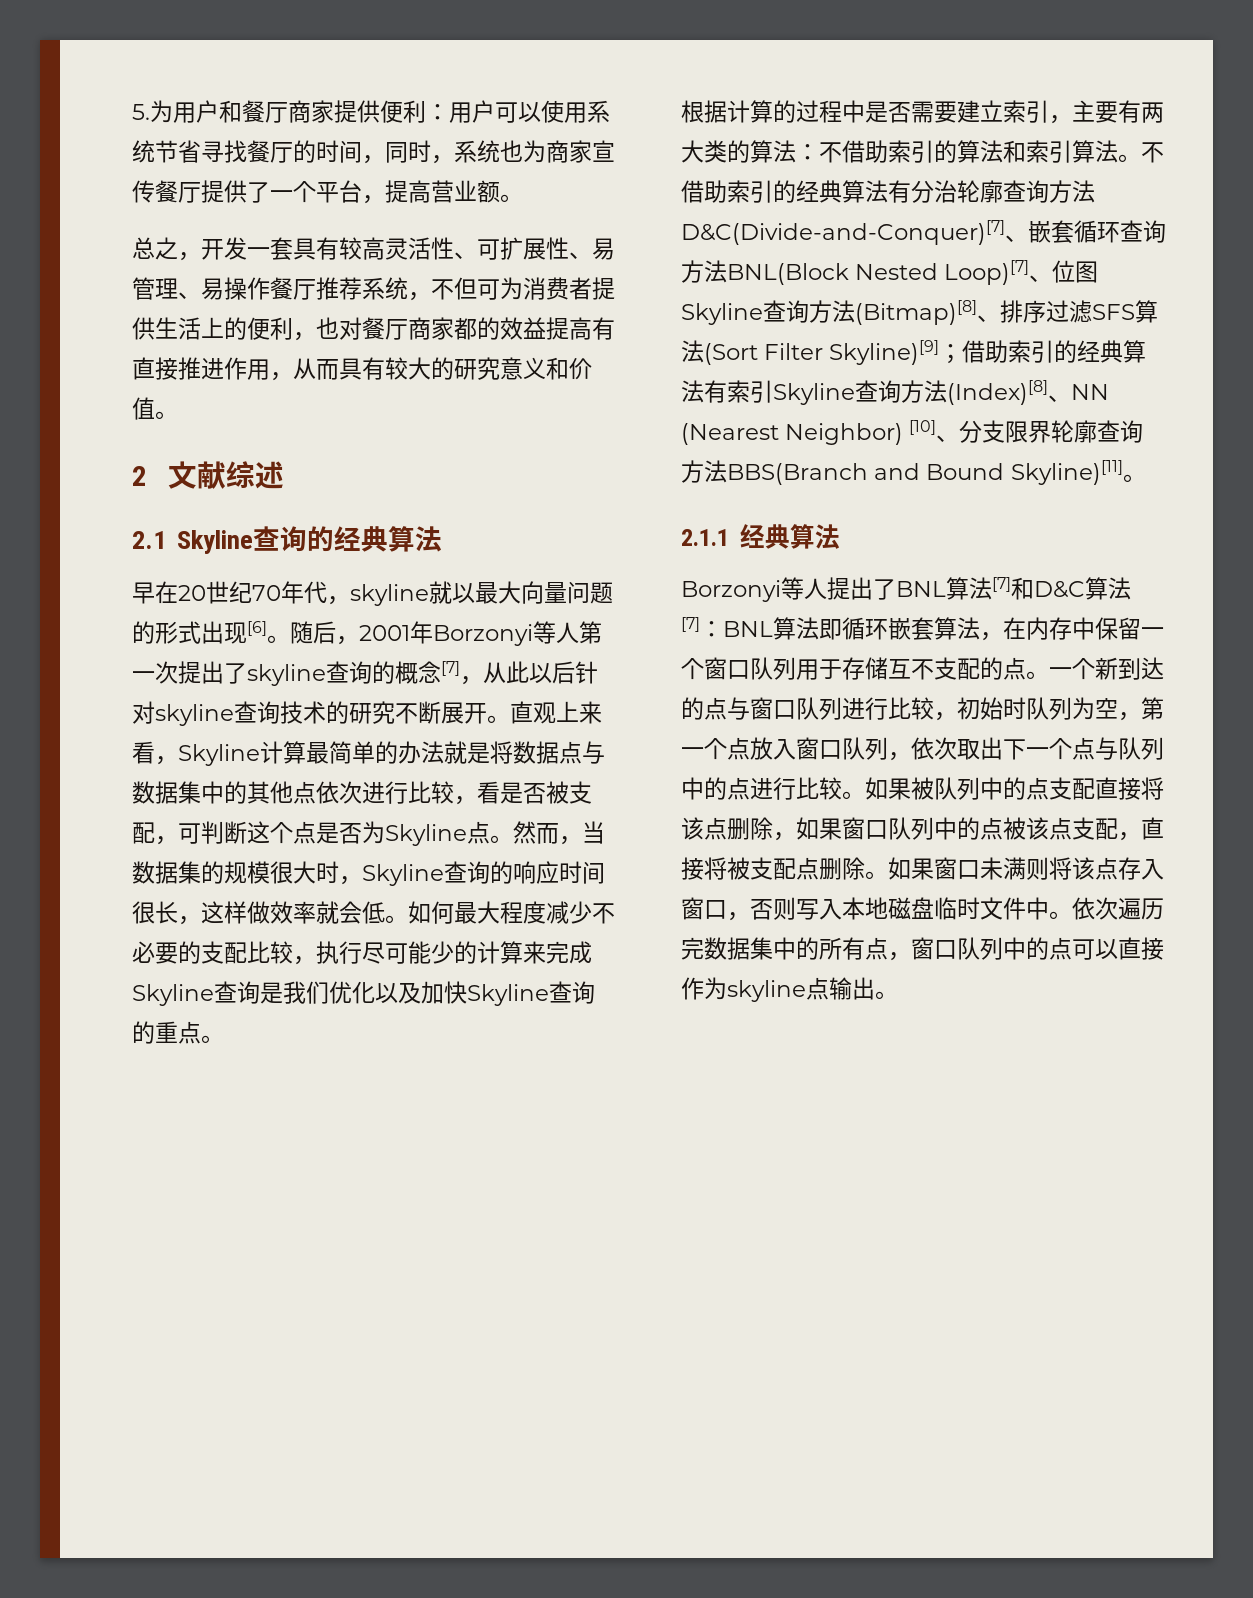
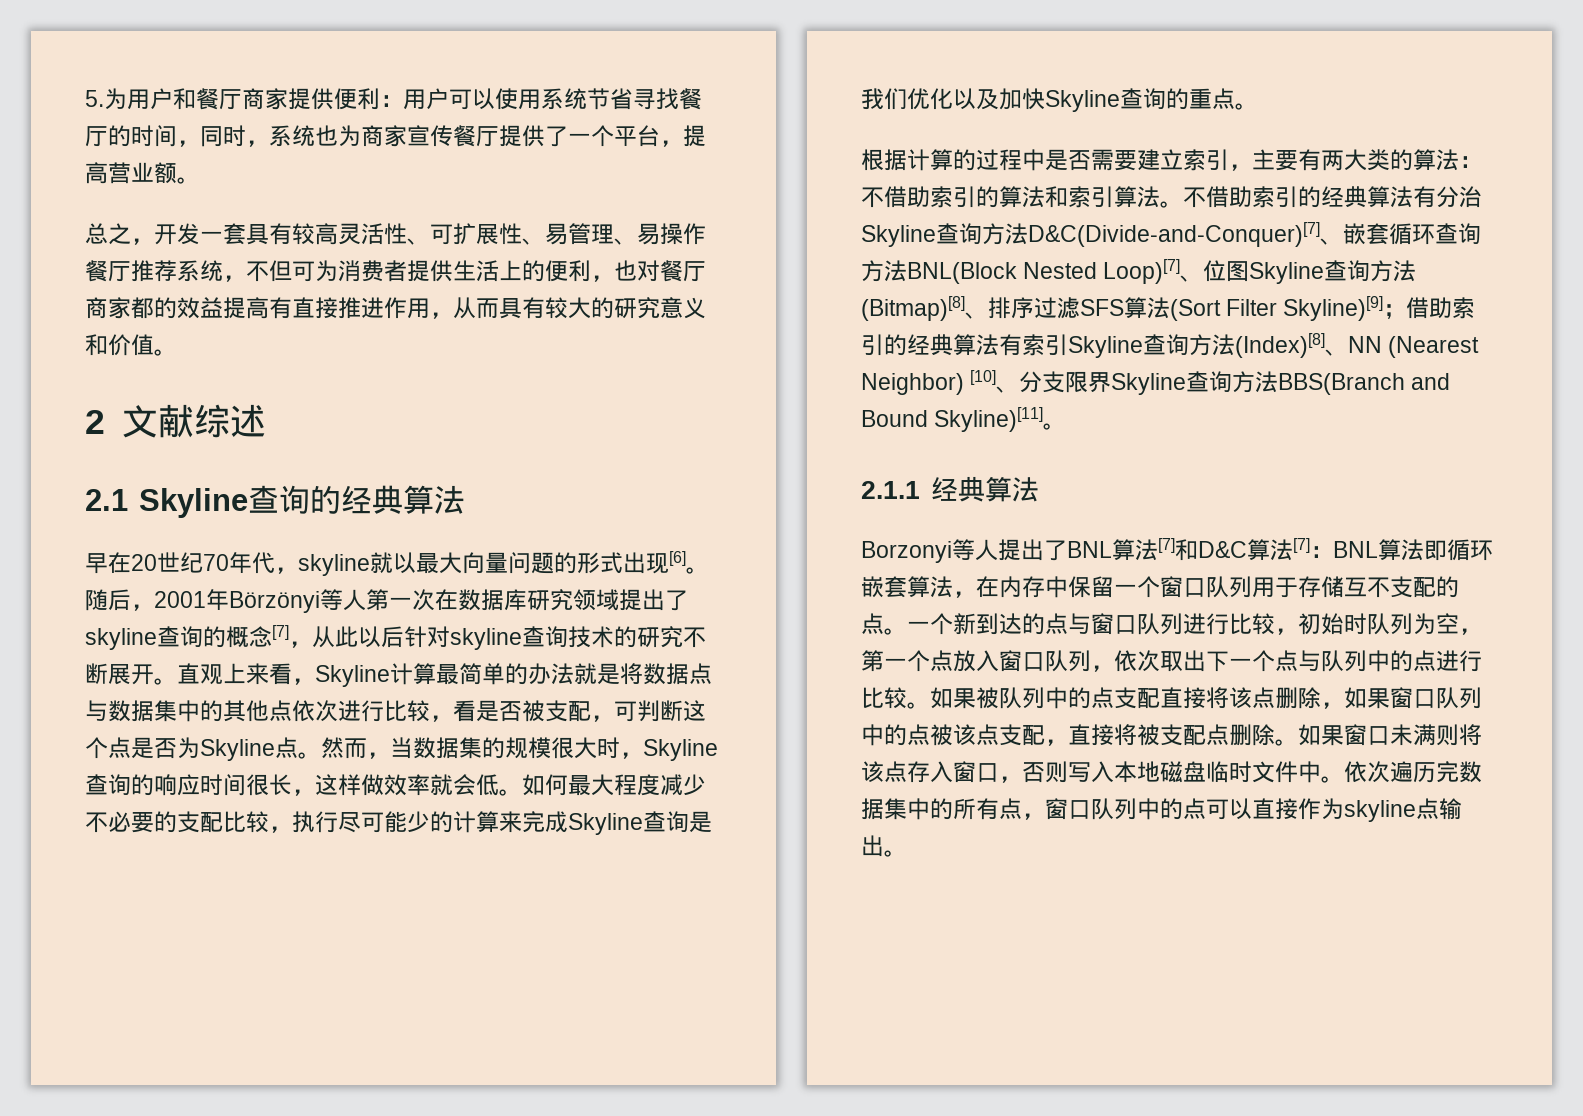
- 随后，2001年Borzonyi等人第一次提出了skyline查询的概念[7]，从此以后针对skyline查询技术的研究不断展开。
+ 随后，2001年Börzönyi等人第一次在数据库研究领域提出了skyline查询的概念[7]，从此以后针对skyline查询技术的研究不断展开。
- 不借助索引的经典算法有分治轮廓查询方法D&C(Divide-and-Conquer)[7]、嵌套循环查询方法BNL(Block Nested Loop)[7]、位图Skyline查询方法(Bitmap)[8]、排序过滤SFS算法(Sort Filter Skyline)[9]；借助索引的经典算法有索引Skyline查询方法(Index)[8]、NN (Nearest Neighbor) [10]、分支限界轮廓查询方法BBS(Branch and Bound Skyline)[11]。
+ 不借助索引的经典算法有分治Skyline查询方法D&C(Divide-and-Conquer)[7]、嵌套循环查询方法BNL(Block Nested Loop)[7]、位图Skyline查询方法(Bitmap)[8]、排序过滤SFS算法(Sort Filter Skyline)[9]；借助索引的经典算法有索引Skyline查询方法(Index)[8]、NN (Nearest Neighbor) [10]、分支限界Skyline查询方法BBS(Branch and Bound Skyline)[11]。

